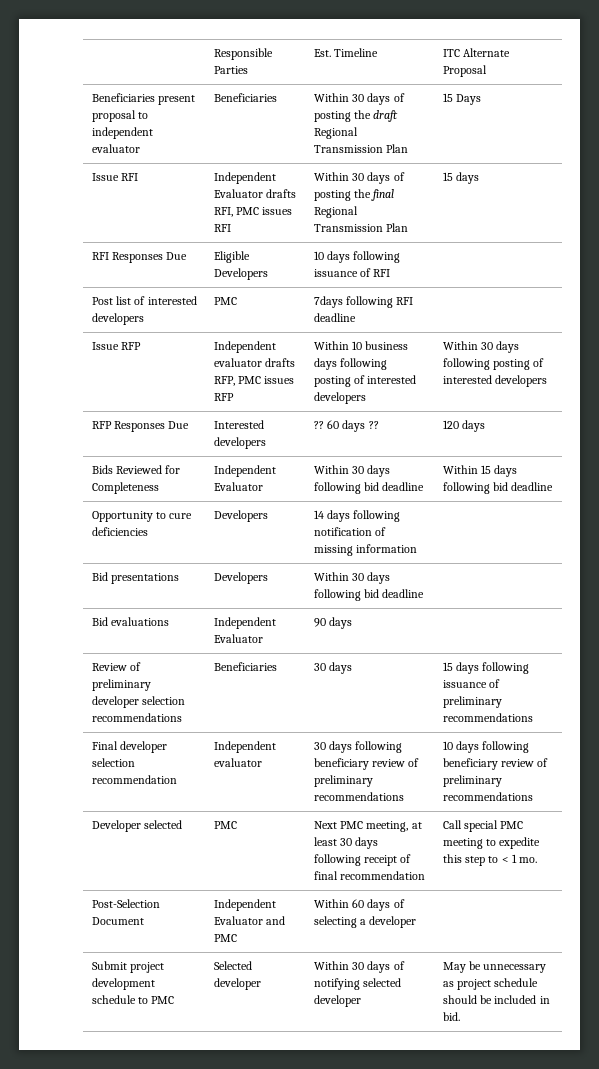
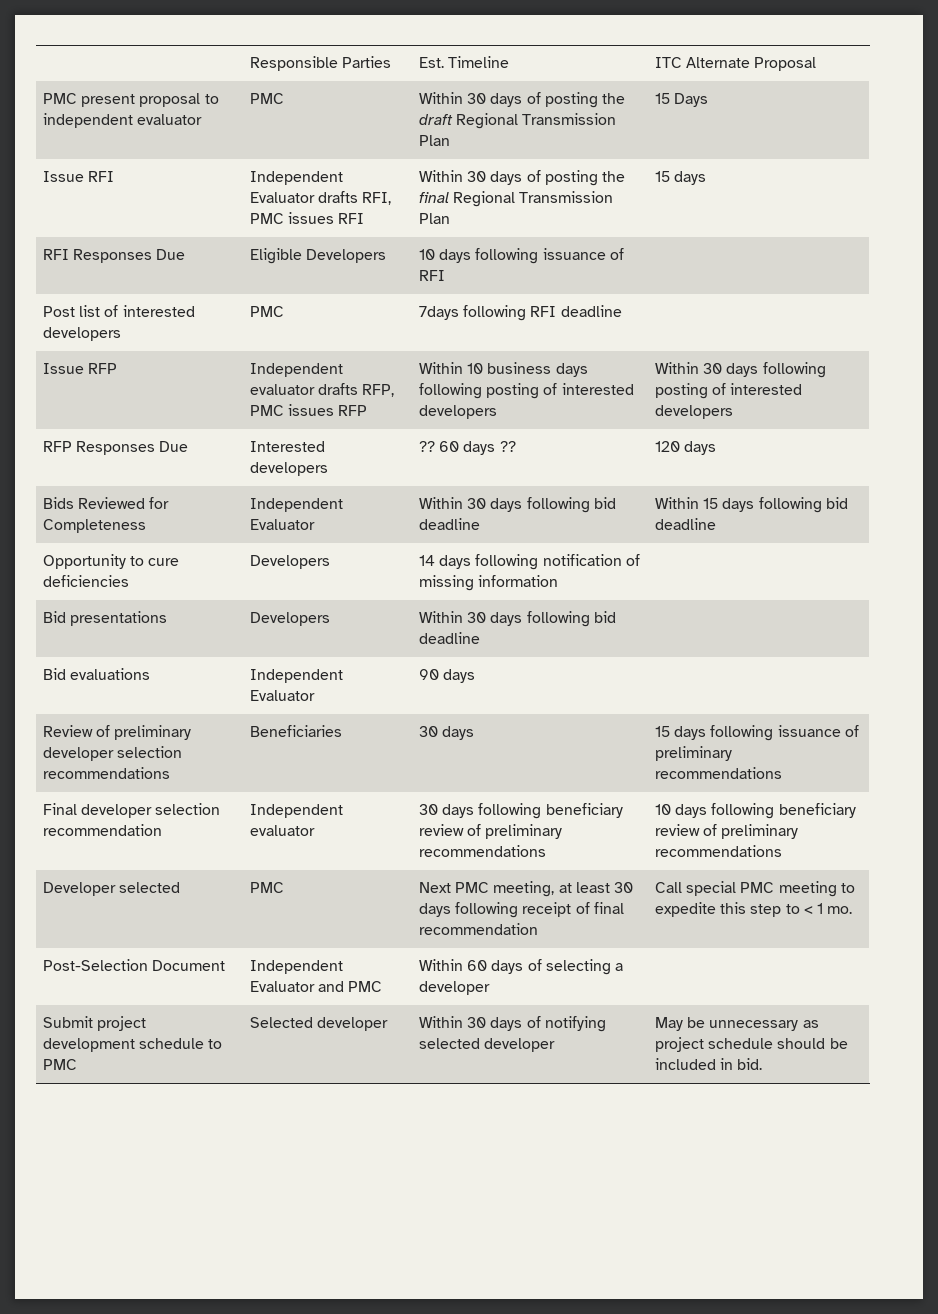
- Beneficiaries present proposal to independent evaluator | Beneficiaries | Within 30 days of posting the draft Regional Transmission Plan | 15 Days
+ PMC present proposal to independent evaluator | PMC | Within 30 days of posting the draft Regional Transmission Plan | 15 Days

